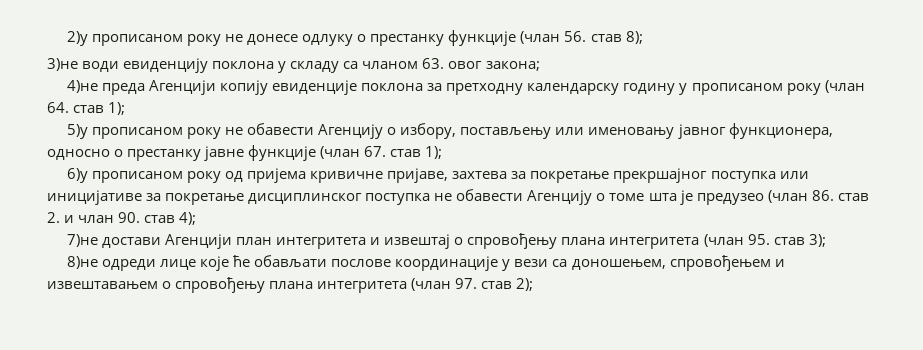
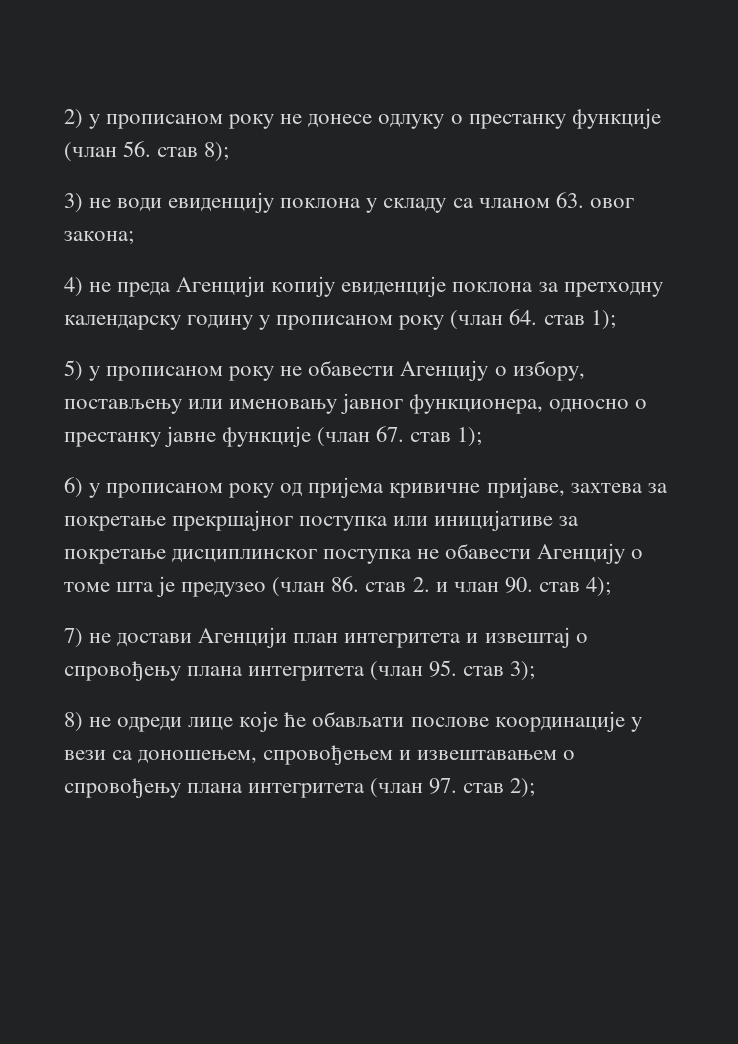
- 2)у прописаном року не донесе одлуку о престанку функције (члан 56. став 8);
+ 2) у прописаном року не донесе одлуку о престанку функције (члан 56. став 8);
- 3)не води евиденцију поклона у складу са чланом 63. овог закона;
+ 3) не води евиденцију поклона у складу са чланом 63. овог закона;
- 4)не преда Агенцији копију евиденције поклона за претходну календарску годину у прописаном року (члан 64. став 1);
+ 4) не преда Агенцији копију евиденције поклона за претходну календарску годину у прописаном року (члан 64. став 1);
- 5)у прописаном року не обавести Агенцију о избору, постављењу или именовању јавног функционера, односно о престанку јавне функције (члан 67. став 1);
+ 5) у прописаном року не обавести Агенцију о избору, постављењу или именовању јавног функционера, односно о престанку јавне функције (члан 67. став 1);
- 6)у прописаном року од пријема кривичнe пријавe, захтевa за покретање прекршајног поступка или иницијативe за покретање дисциплинског поступка не обавести Агенцију о томе штa је предузео (члан 86. став 2. и члан 90. став 4);
+ 6) у прописаном року од пријема кривичнe пријавe, захтевa за покретање прекршајног поступка или иницијативe за покретање дисциплинског поступка не обавести Агенцију о томе штa је предузео (члан 86. став 2. и члан 90. став 4);
- 7)не достави Агенцији план интегритета и извештај о спровођењу плана интегритета (члан 95. став 3);
+ 7) не достави Агенцији план интегритета и извештај о спровођењу плана интегритета (члан 95. став 3);
- 8)не одреди лице које ће обављати послове координације у вези са доношењем, спровођењем и извештавањем о спровођењу плана интегритета (члан 97. став 2);
+ 8) не одреди лице које ће обављати послове координације у вези са доношењем, спровођењем и извештавањем о спровођењу плана интегритета (члан 97. став 2);

